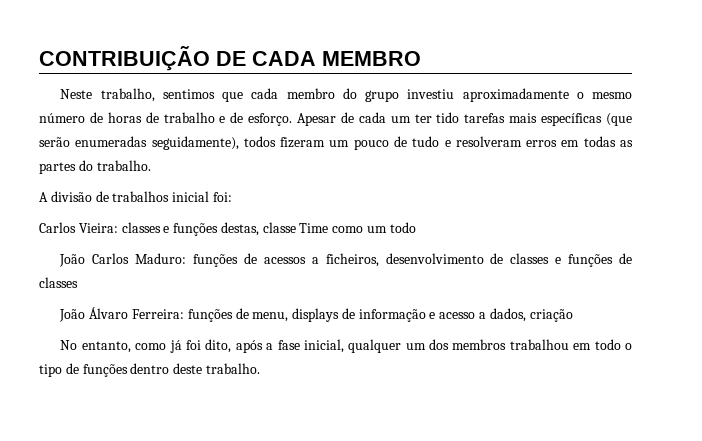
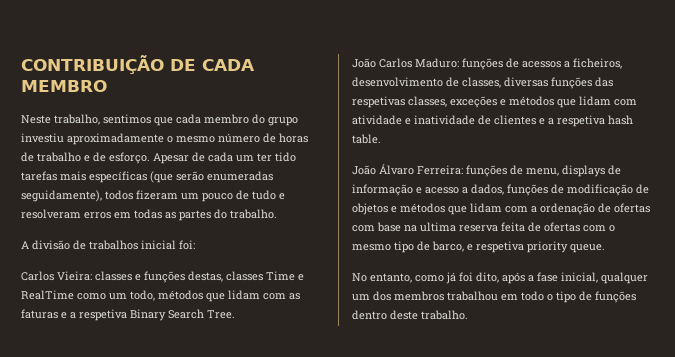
- Carlos Vieira: classes e funções destas, classe Time como um todo
+ Carlos Vieira: classes e funções destas, classes Time e RealTime como um todo, métodos que lidam com as faturas e a respetiva Binary Search Tree.
- João Carlos Maduro: funções de acessos a ficheiros, desenvolvimento de classes e funções de classes
+ João Carlos Maduro: funções de acessos a ficheiros, desenvolvimento de classes, diversas funções das respetivas classes, exceções e métodos que lidam com atividade e inatividade de clientes e a respetiva hash table.
- João Álvaro Ferreira: funções de menu, displays de informação e acesso a dados, criação
+ João Álvaro Ferreira: funções de menu, displays de informação e acesso a dados, funções de modificação de objetos e métodos que lidam com a ordenação de ofertas com base na ultima reserva feita de ofertas com o mesmo tipo de barco, e respetiva priority queue.

